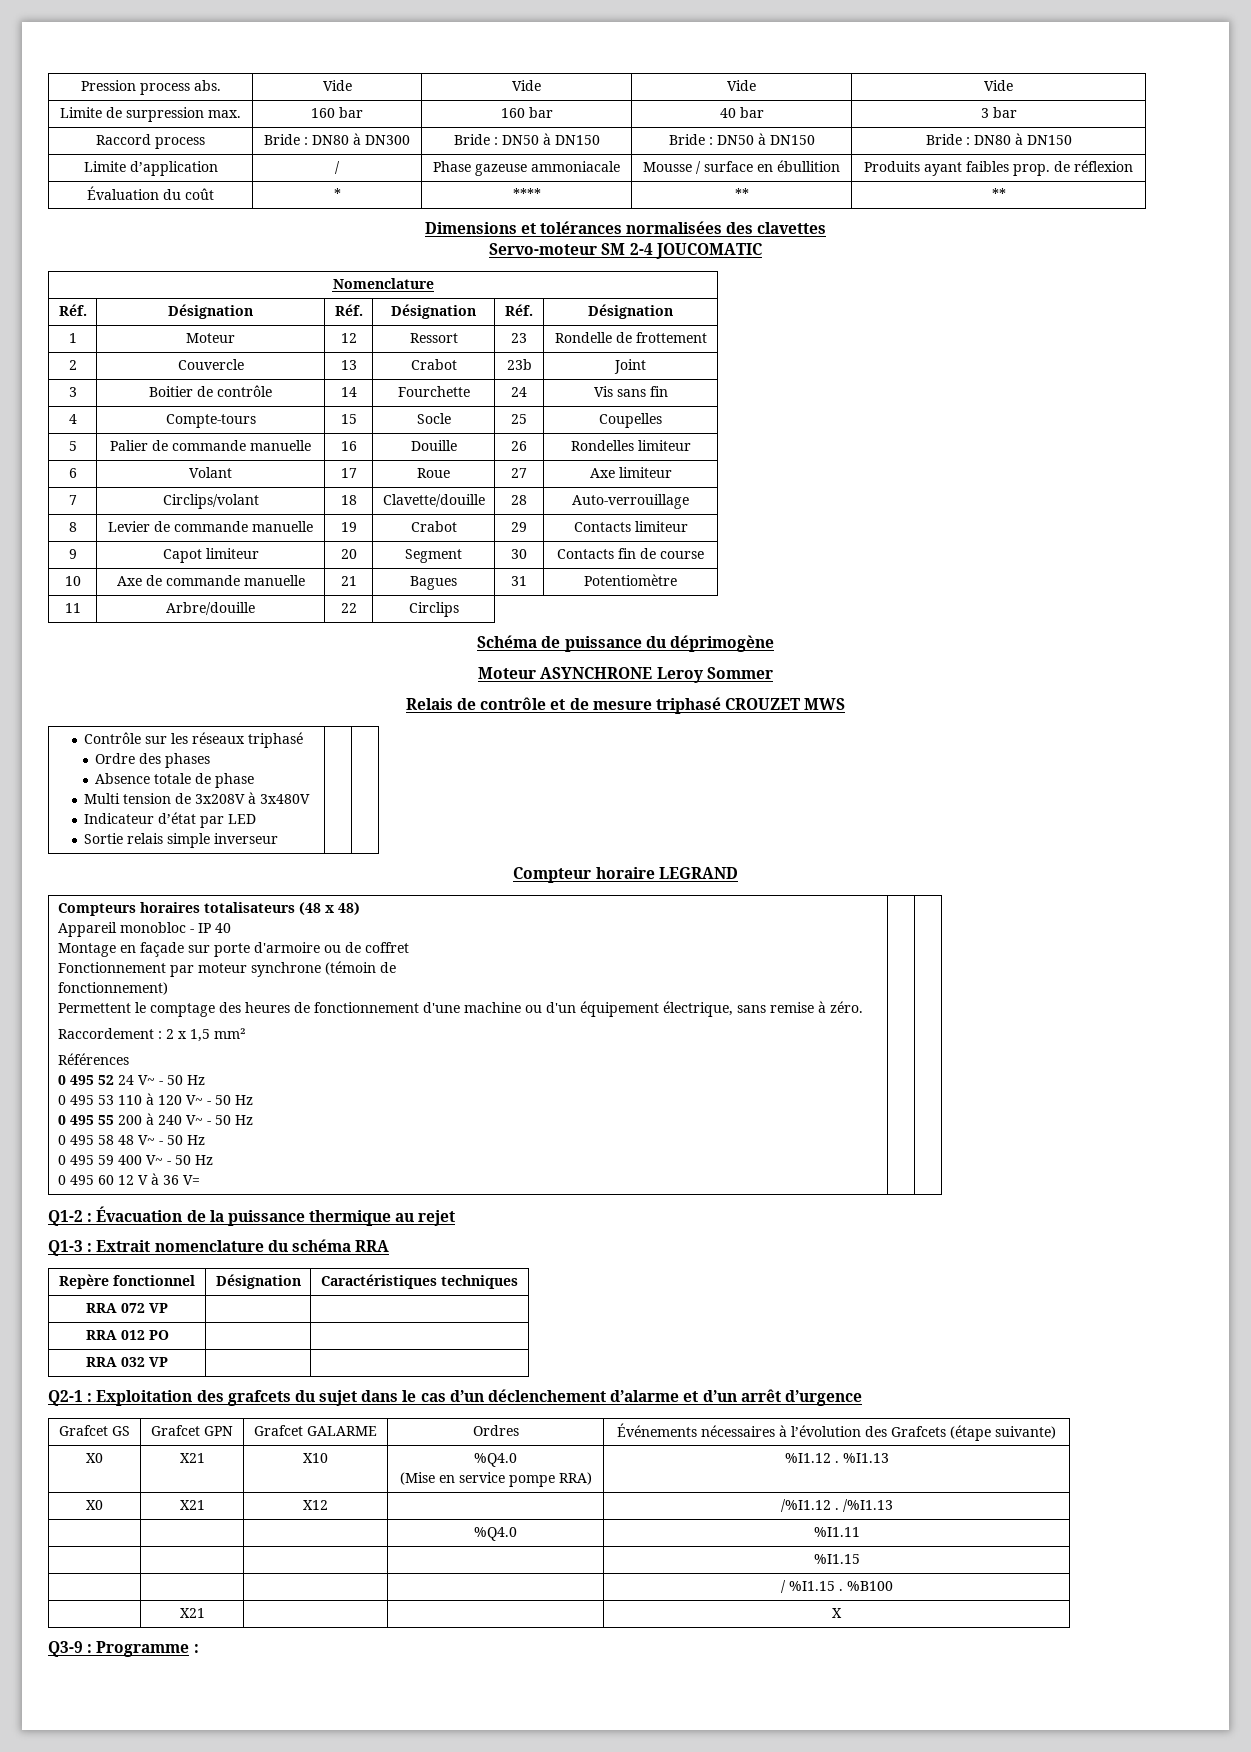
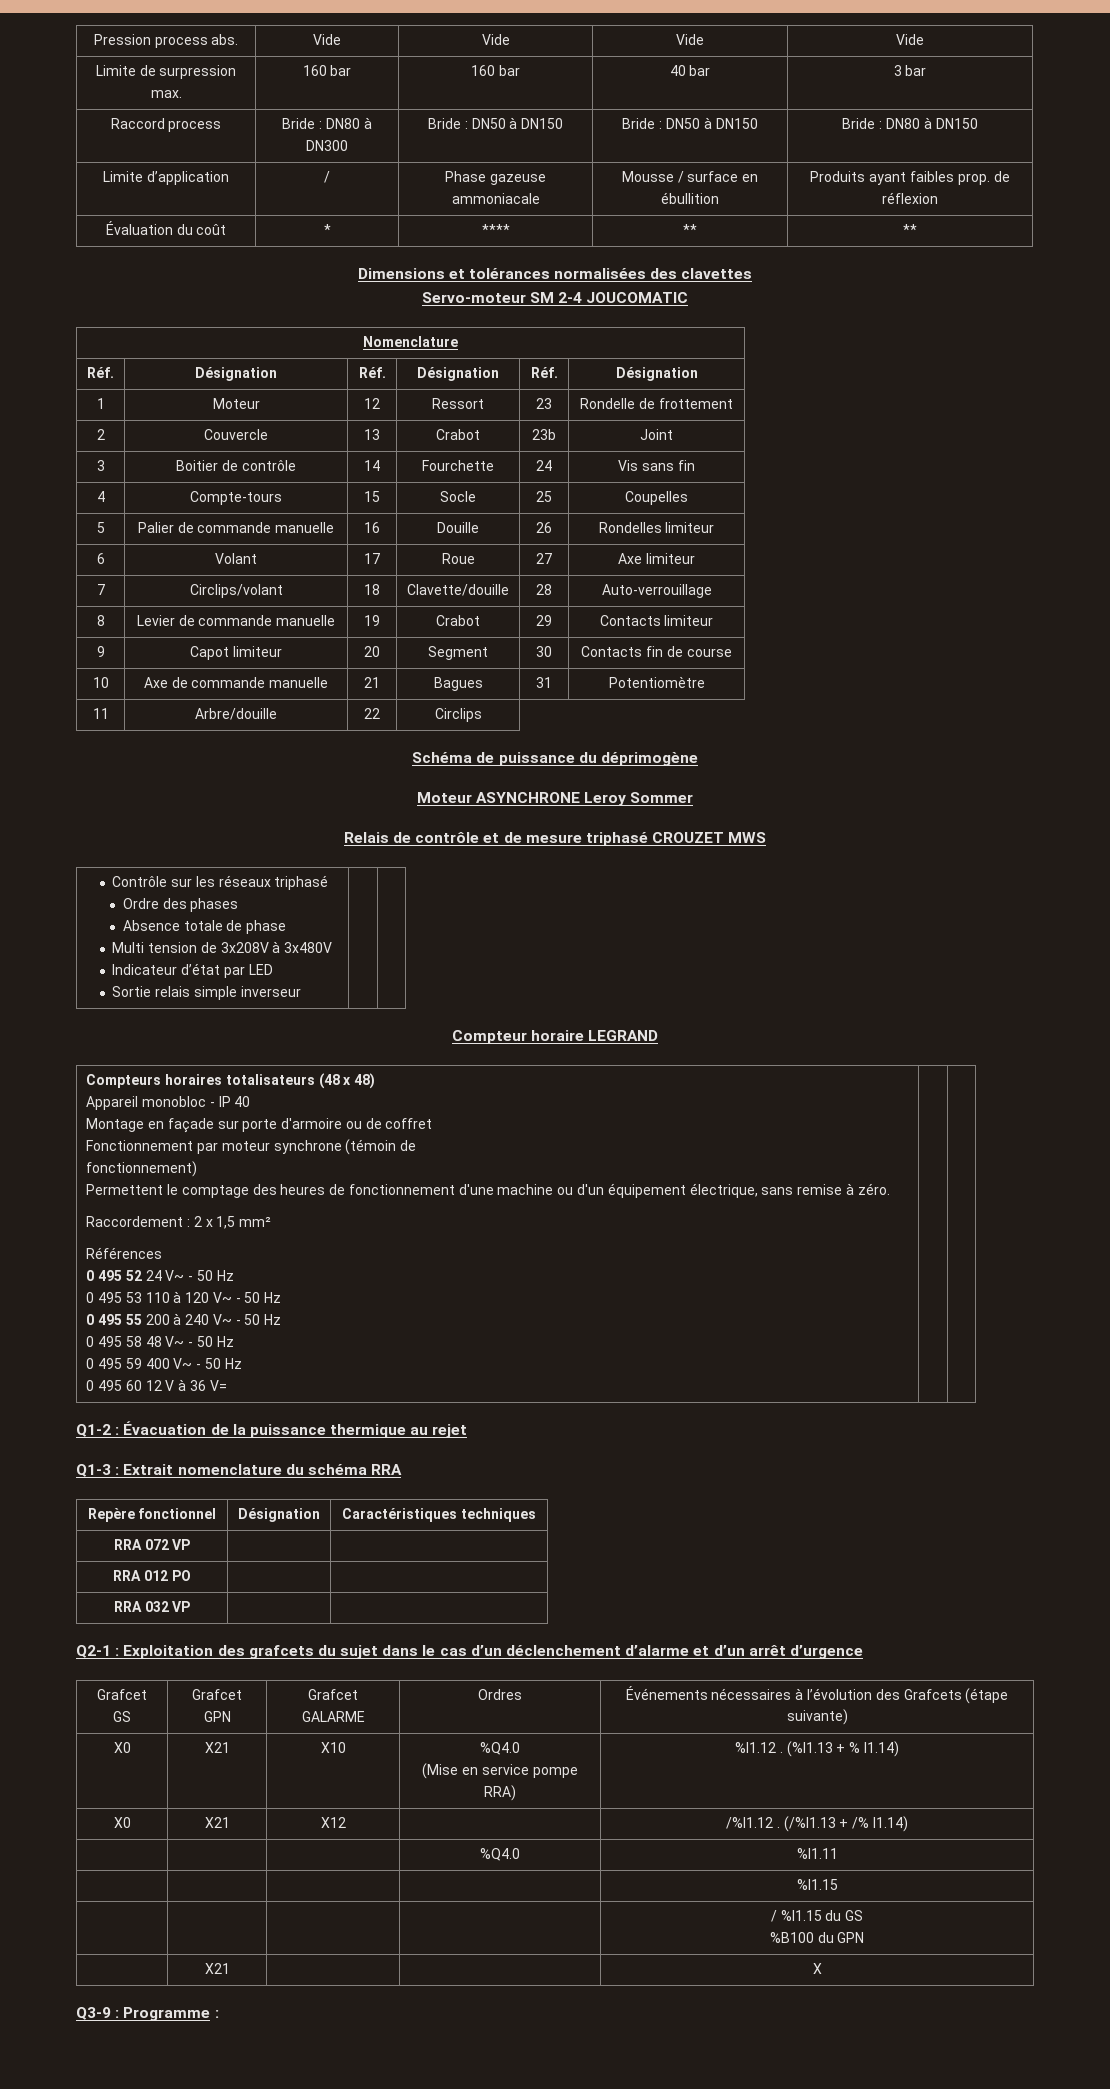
  X0 | X21 | X10 | %Q4.0
- (Mise en service pompe RRA) | %I1.12 . %I1.13
+ (Mise en service pompe RRA) | %I1.12 . (%I1.13 + % I1.14)
- X0 | X21 | X12 | | /%I1.12 . /%I1.13
+ X0 | X21 | X12 | | /%I1.12 . (/%I1.13 + /% I1.14)
- | | | | / %I1.15 . %B100
+ | | | | / %I1.15 du GS
+ %B100 du GPN

